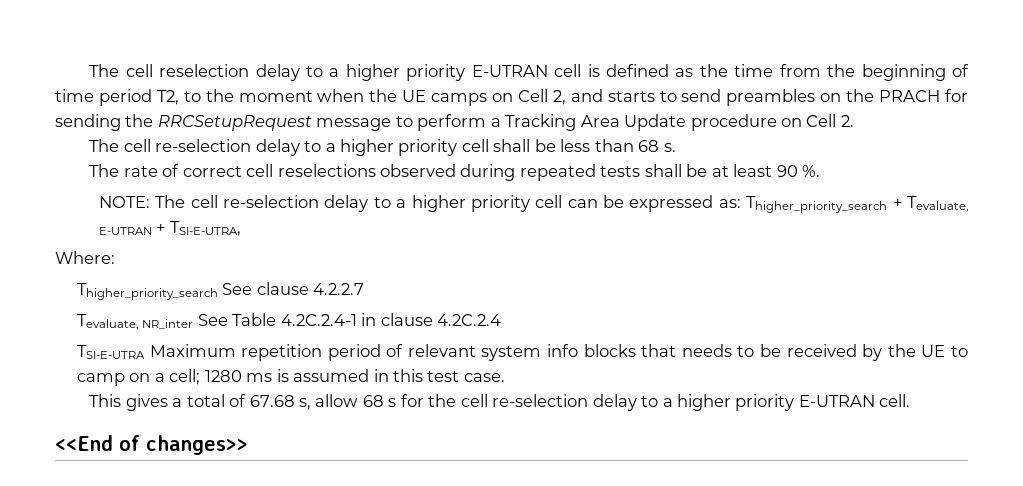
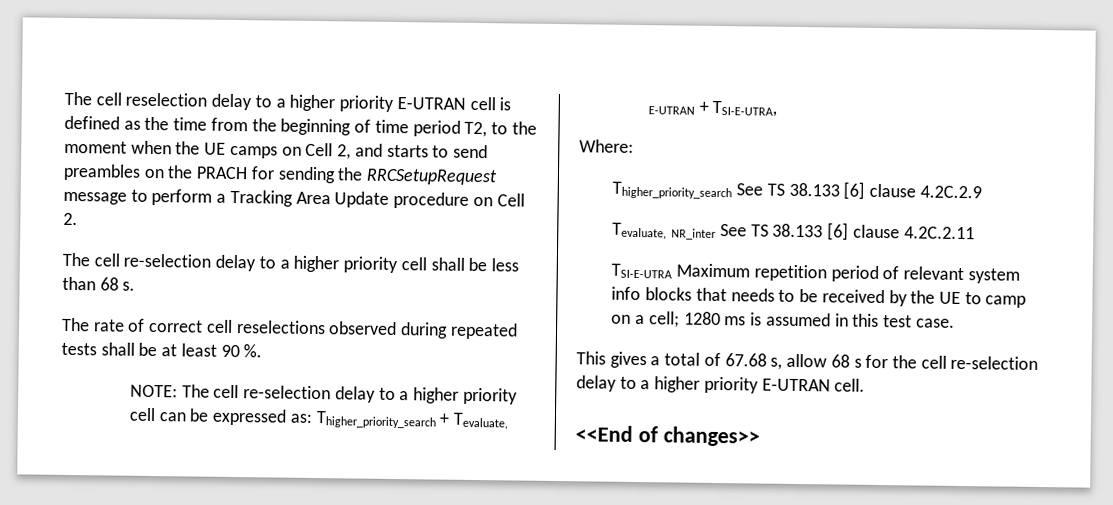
- Thigher_priority_search See clause 4.2.2.7
- Tevaluate, NR_inter See Table 4.2C.2.4-1 in clause 4.2C.2.4
+ Thigher_priority_search See TS 38.133 [6] clause 4.2C.2.9
+ Tevaluate, NR_inter See TS 38.133 [6] clause 4.2C.2.11

